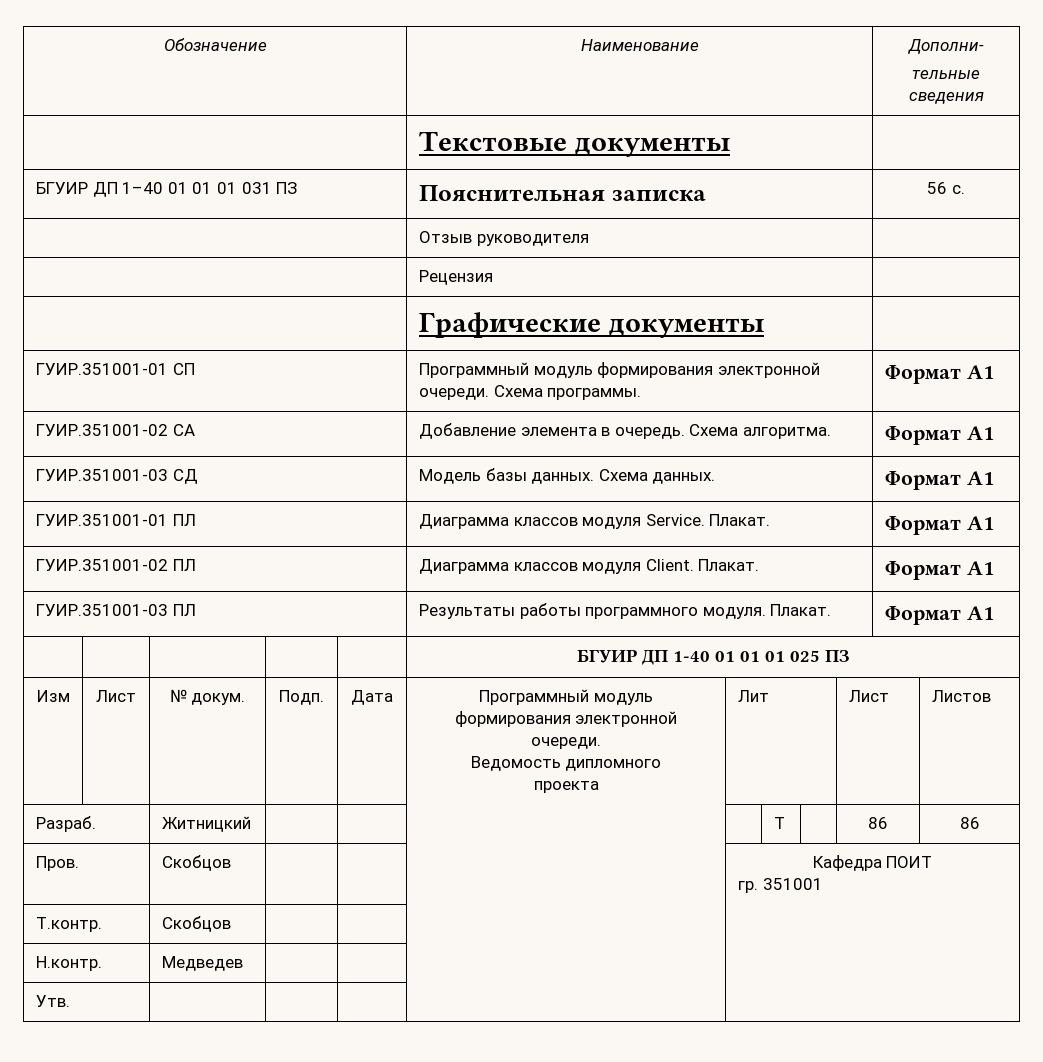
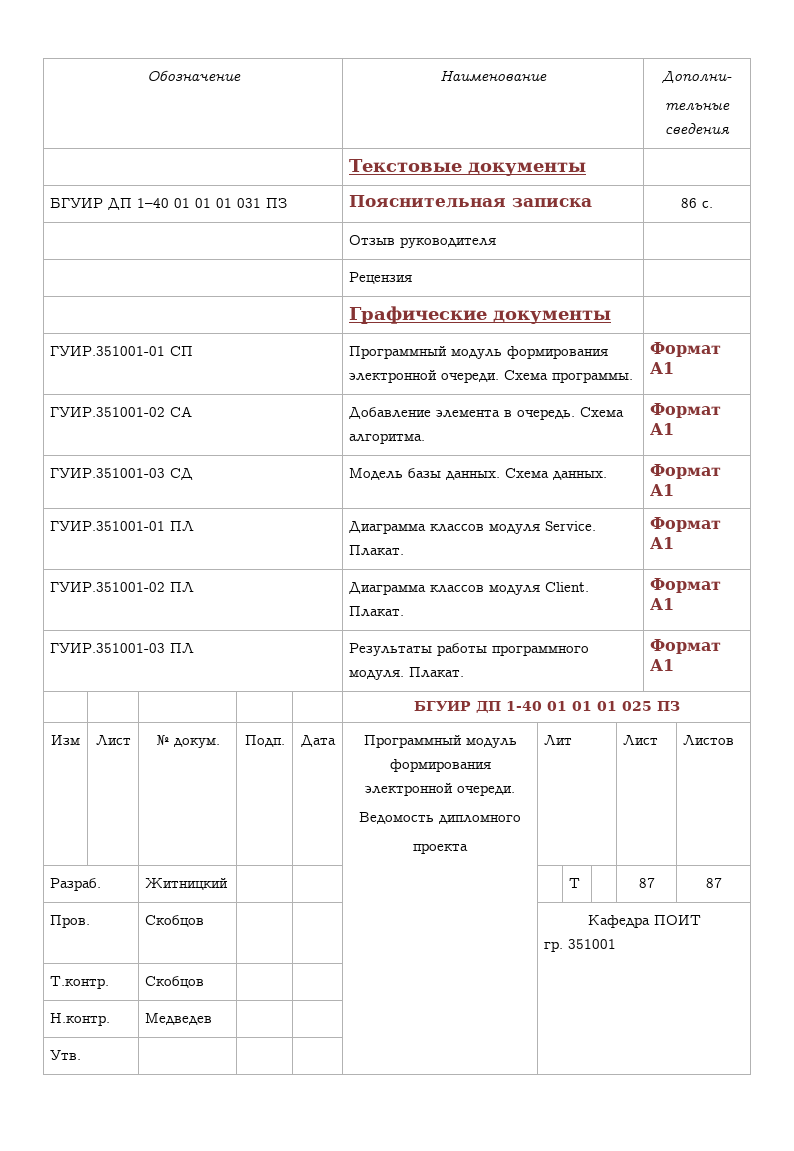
- БГУИР ДП 1–40 01 01 01 031 ПЗ | Пояснительная записка | 56 с.
+ БГУИР ДП 1–40 01 01 01 031 ПЗ | Пояснительная записка | 86 с.
- Разраб. | Житницкий | | | | | Т | | 86 | 86
+ Разраб. | Житницкий | | | | | Т | | 87 | 87

